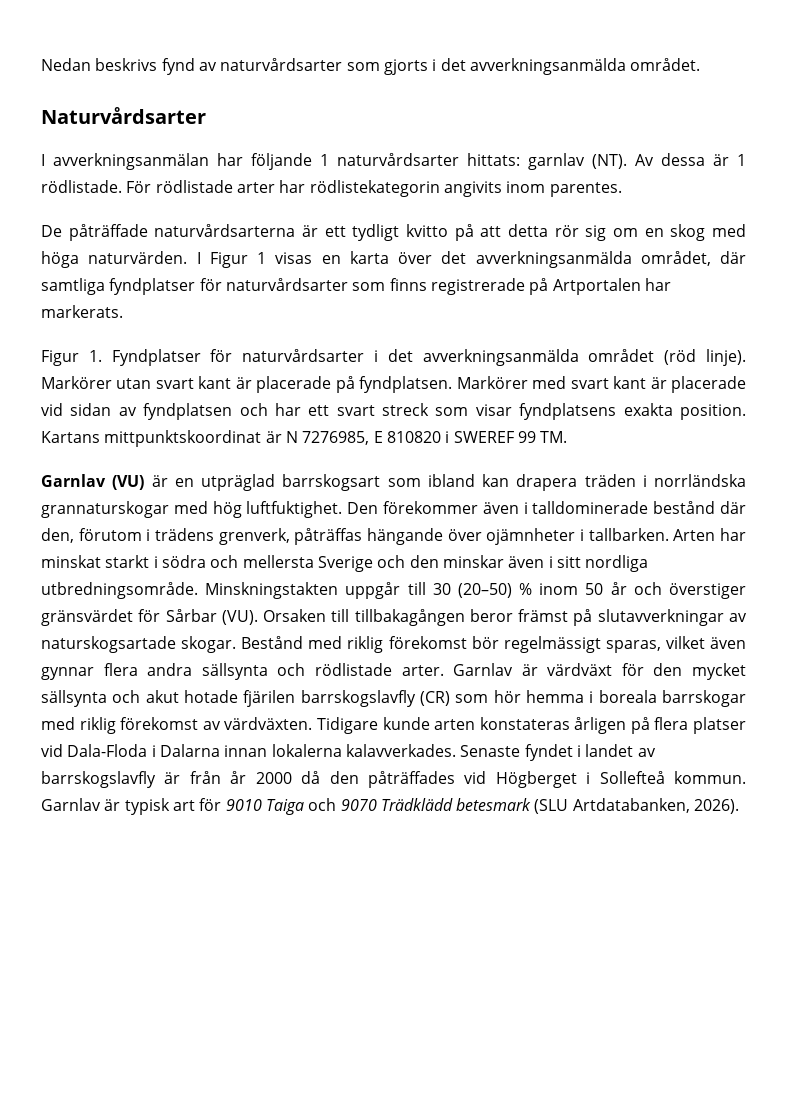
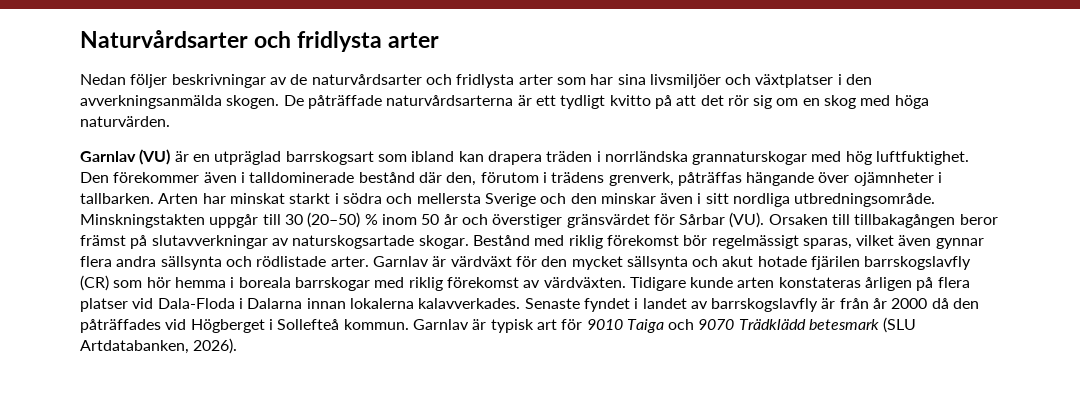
- Nedan beskrivs fynd av naturvårdsarter som gjorts i det avverkningsanmälda området.
- Naturvårdsarter
- I avverkningsanmälan har följande 1 naturvårdsarter hittats: garnlav (NT). Av dessa är 1 rödlistade. För rödlistade arter har rödlistekategorin angivits inom parentes.
- De påträffade naturvårdsarterna är ett tydligt kvitto på att detta rör sig om en skog med höga naturvärden. I Figur 1 visas en karta över det avverkningsanmälda området, där samtliga fyndplatser för naturvårdsarter som finns registrerade på Artportalen har markerats.
- Figur 1. Fyndplatser för naturvårdsarter i det avverkningsanmälda området (röd linje). Markörer utan svart kant är placerade på fyndplatsen. Markörer med svart kant är placerade vid sidan av fyndplatsen och har ett svart streck som visar fyndplatsens exakta position. Kartans mittpunktskoordinat är N 7276985, E 810820 i SWEREF 99 TM.
+ Naturvårdsarter och fridlysta arter
+ Nedan följer beskrivningar av de naturvårdsarter och fridlysta arter som har sina livsmiljöer och växtplatser i den avverkningsanmälda skogen. De påträffade naturvårdsarterna är ett tydligt kvitto på att det rör sig om en skog med höga naturvärden.

